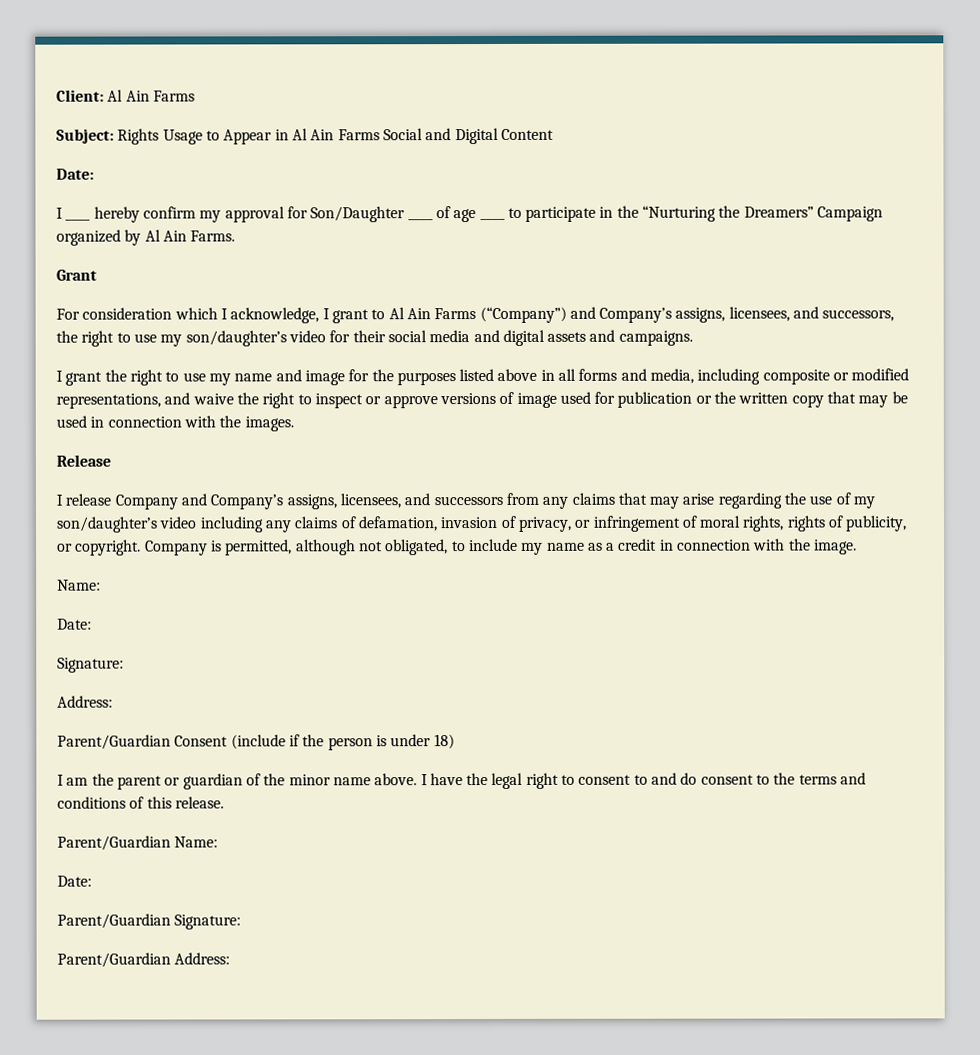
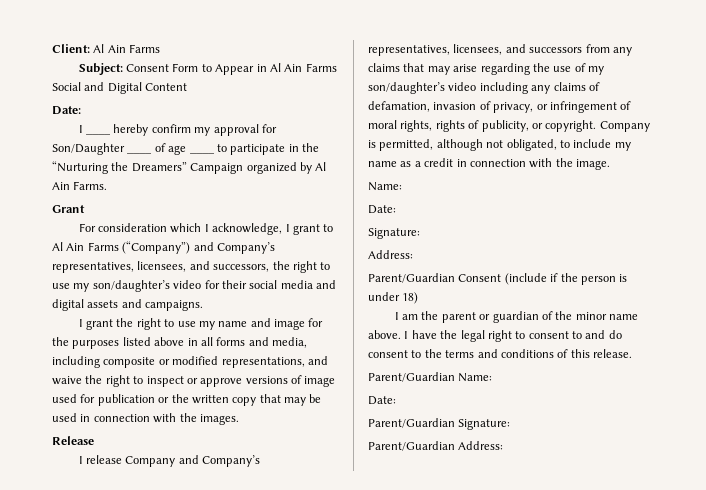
- Subject: Rights Usage to Appear in Al Ain Farms Social and Digital Content
+ Subject: Consent Form to Appear in Al Ain Farms Social and Digital Content
- For consideration which I acknowledge, I grant to Al Ain Farms (“Company”) and Company’s assigns, licensees, and successors, the right to use my son/daughter’s video for their social media and digital assets and campaigns.
+ For consideration which I acknowledge, I grant to Al Ain Farms (“Company”) and Company’s representatives, licensees, and successors, the right to use my son/daughter’s video for their social media and digital assets and campaigns.
- I release Company and Company’s assigns, licensees, and successors from any claims that may arise regarding the use of my son/daughter’s video including any claims of defamation, invasion of privacy, or infringement of moral rights, rights of publicity, or copyright.
+ I release Company and Company’s representatives, licensees, and successors from any claims that may arise regarding the use of my son/daughter’s video including any claims of defamation, invasion of privacy, or infringement of moral rights, rights of publicity, or copyright.

